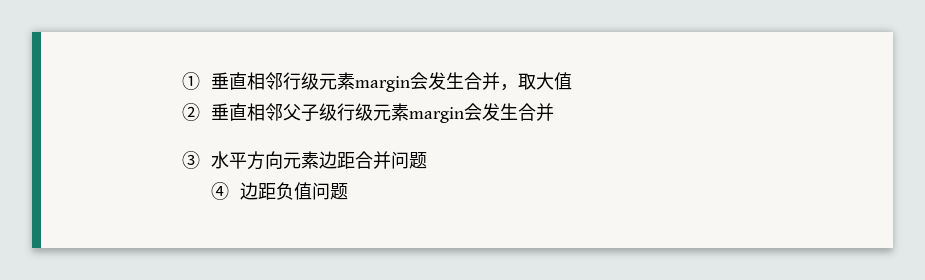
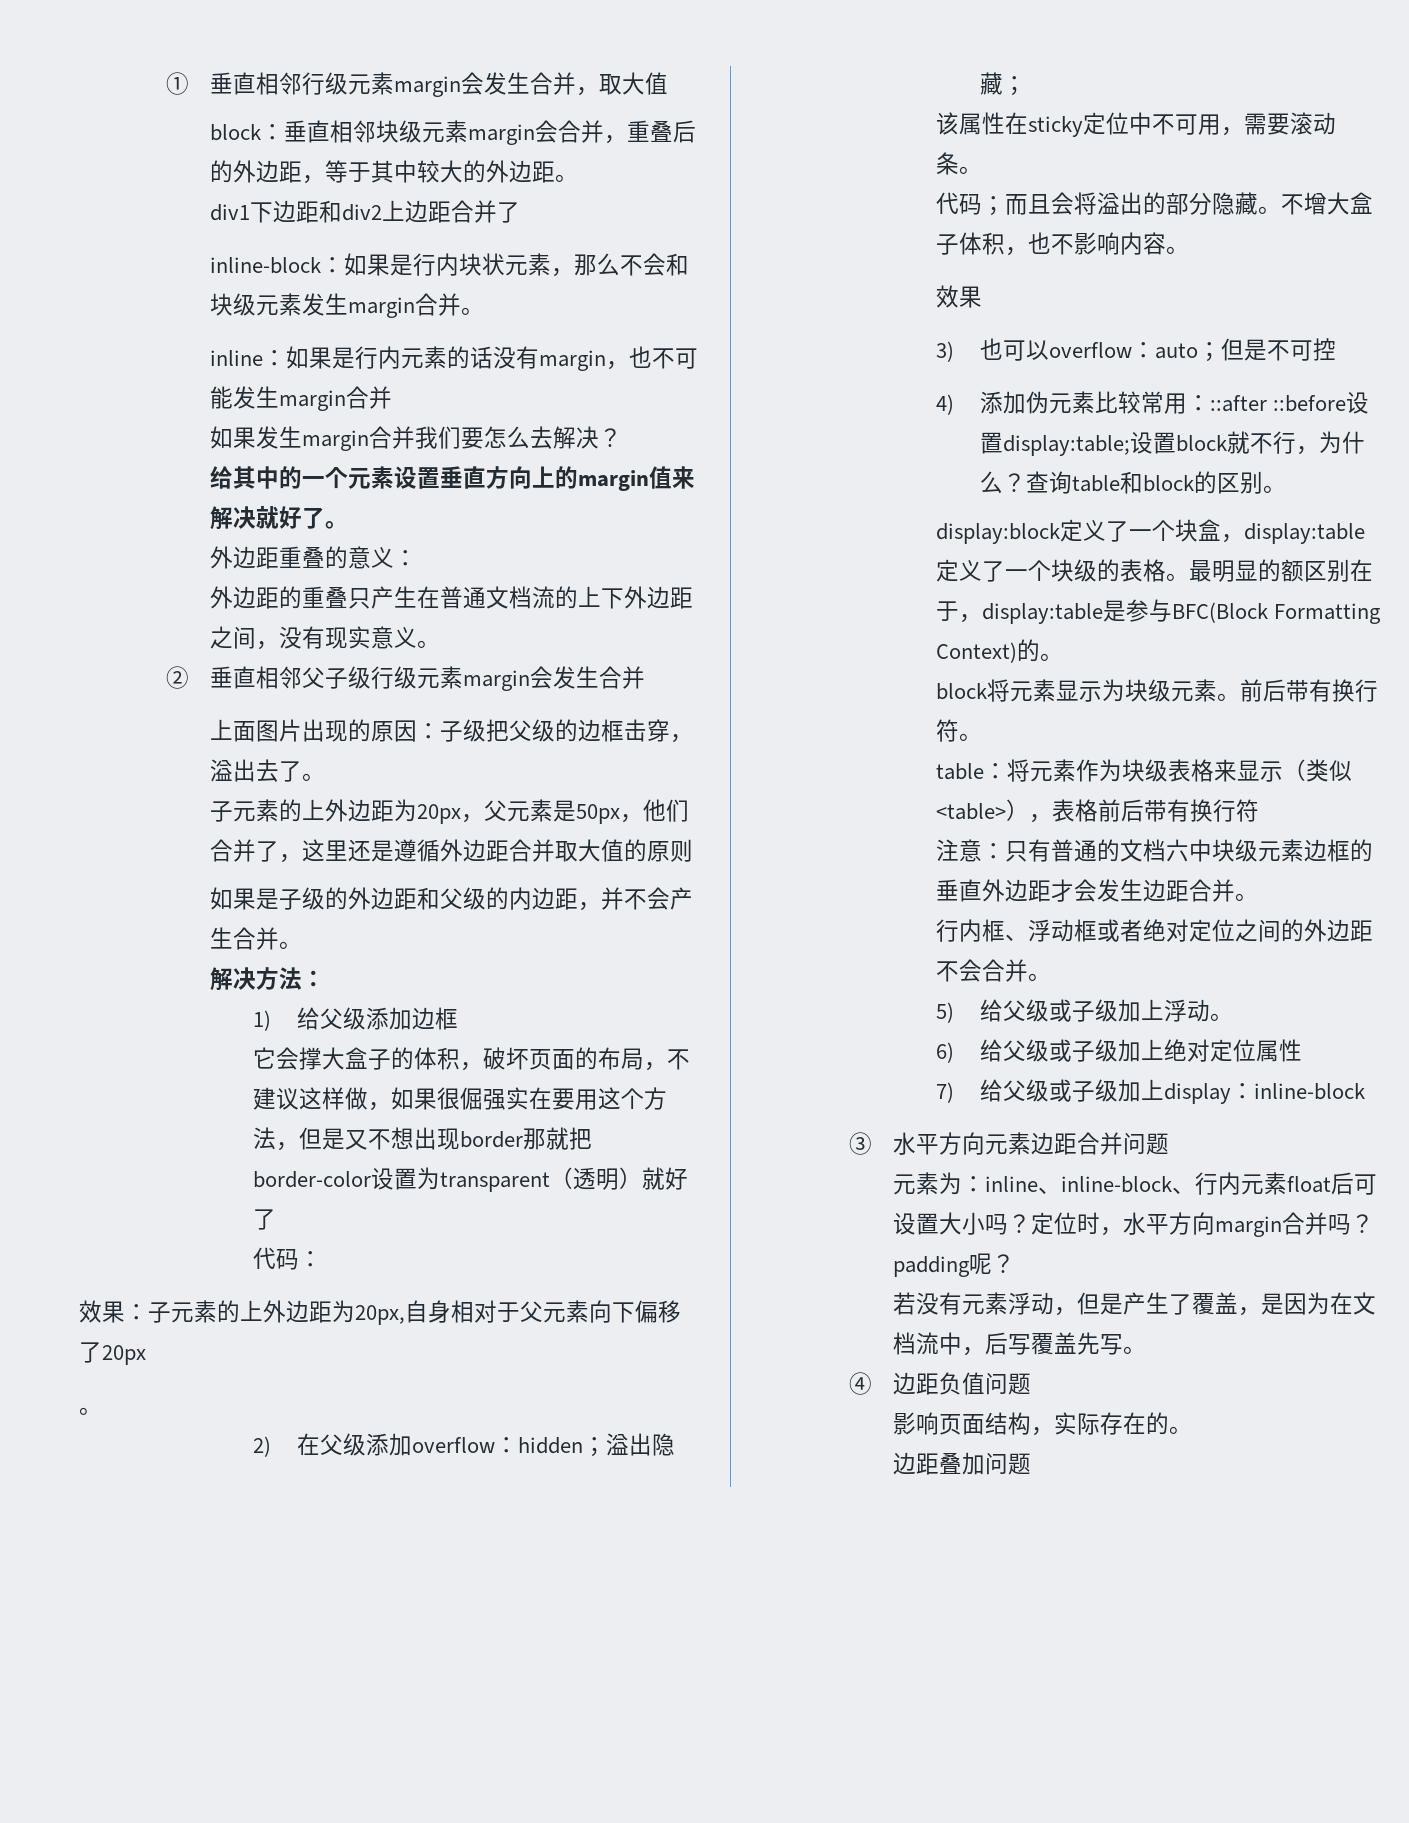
+ block：垂直相邻块级元素margin会合并，重叠后的外边距，等于其中较大的外边距。
+ div1下边距和div2上边距合并了
+ inline-block：如果是行内块状元素，那么不会和块级元素发生margin合并。
+ inline：如果是行内元素的话没有margin，也不可能发生margin合并
+ 如果发生margin合并我们要怎么去解决？
+ 给其中的一个元素设置垂直方向上的margin值来解决就好了。
+ 外边距重叠的意义：
+ 外边距的重叠只产生在普通文档流的上下外边距之间，没有现实意义。
+ 上面图片出现的原因：子级把父级的边框击穿，溢出去了。
+ 子元素的上外边距为20px，父元素是50px，他们合并了，这里还是遵循外边距合并取大值的原则
+ 如果是子级的外边距和父级的内边距，并不会产生合并。
+ 解决方法：
+ 1)给父级添加边框
+ 它会撑大盒子的体积，破坏页面的布局，不建议这样做，如果很倔强实在要用这个方法，但是又不想出现border那就把border-color设置为transparent（透明）就好了
+ 代码：
+ 效果：子元素的上外边距为20px,自身相对于父元素向下偏移了20px
+ 。
+ 2)在父级添加overflow：hidden；溢出隐藏；
+ 该属性在sticky定位中不可用，需要滚动条。
+ 代码；而且会将溢出的部分隐藏。不增大盒子体积，也不影响内容。
+ 效果
+ 3)也可以overflow：auto；但是不可控
+ 4)添加伪元素比较常用：::after ::before设置display:table;设置block就不行，为什么？查询table和block的区别。
+ display:block定义了一个块盒，display:table定义了一个块级的表格。最明显的额区别在于，display:table是参与BFC(Block Formatting Context)的。
+ block将元素显示为块级元素。前后带有换行符。
+ table：将元素作为块级表格来显示（类似<table>），表格前后带有换行符
+ 注意：只有普通的文档六中块级元素边框的垂直外边距才会发生边距合并。
+ 行内框、浮动框或者绝对定位之间的外边距不会合并。
+ 5)给父级或子级加上浮动。
+ 6)给父级或子级加上绝对定位属性
+ 7)给父级或子级加上display：inline-block
+ 元素为：inline、inline-block、行内元素float后可设置大小吗？定位时，水平方向margin合并吗？padding呢？
+ 若没有元素浮动，但是产生了覆盖，是因为在文档流中，后写覆盖先写。
  ④边距负值问题
+ 影响页面结构，实际存在的。
+ 边距叠加问题

